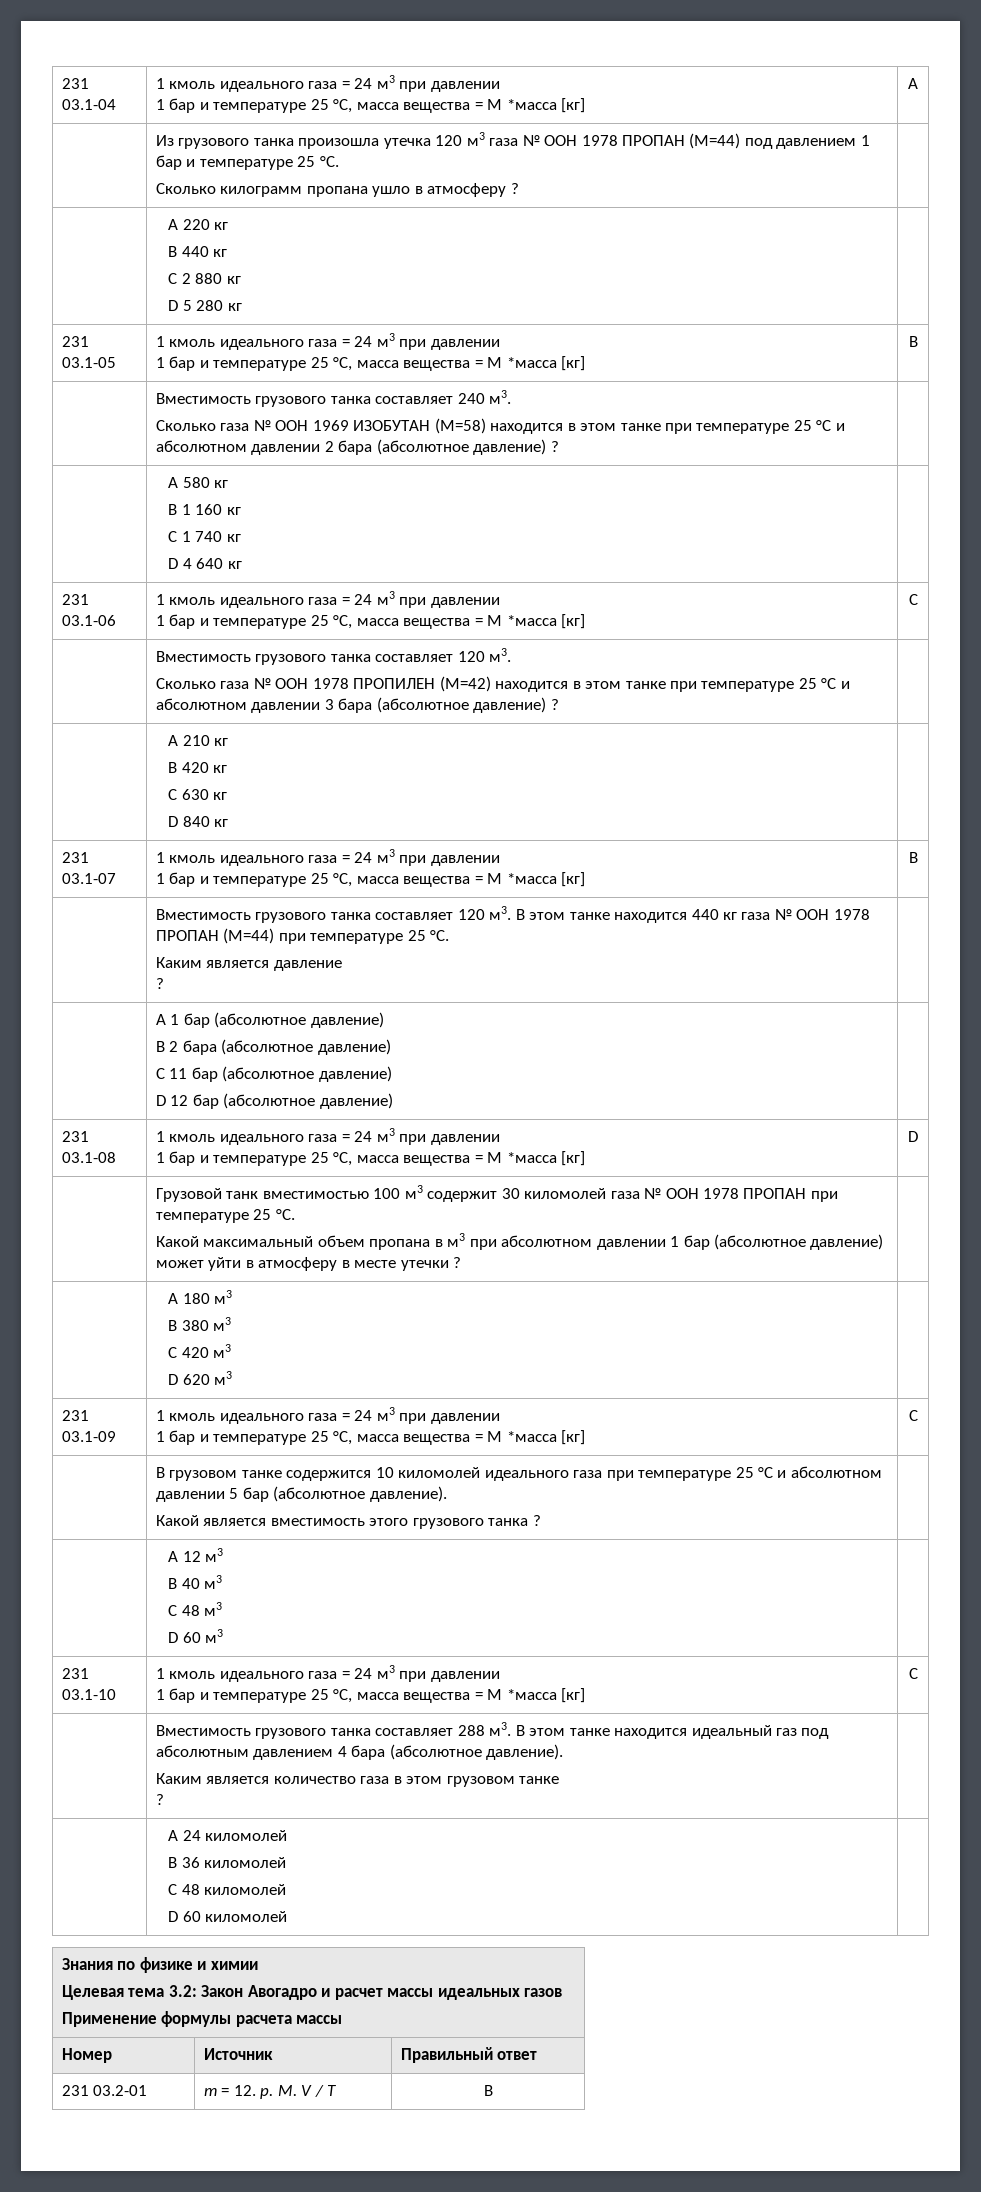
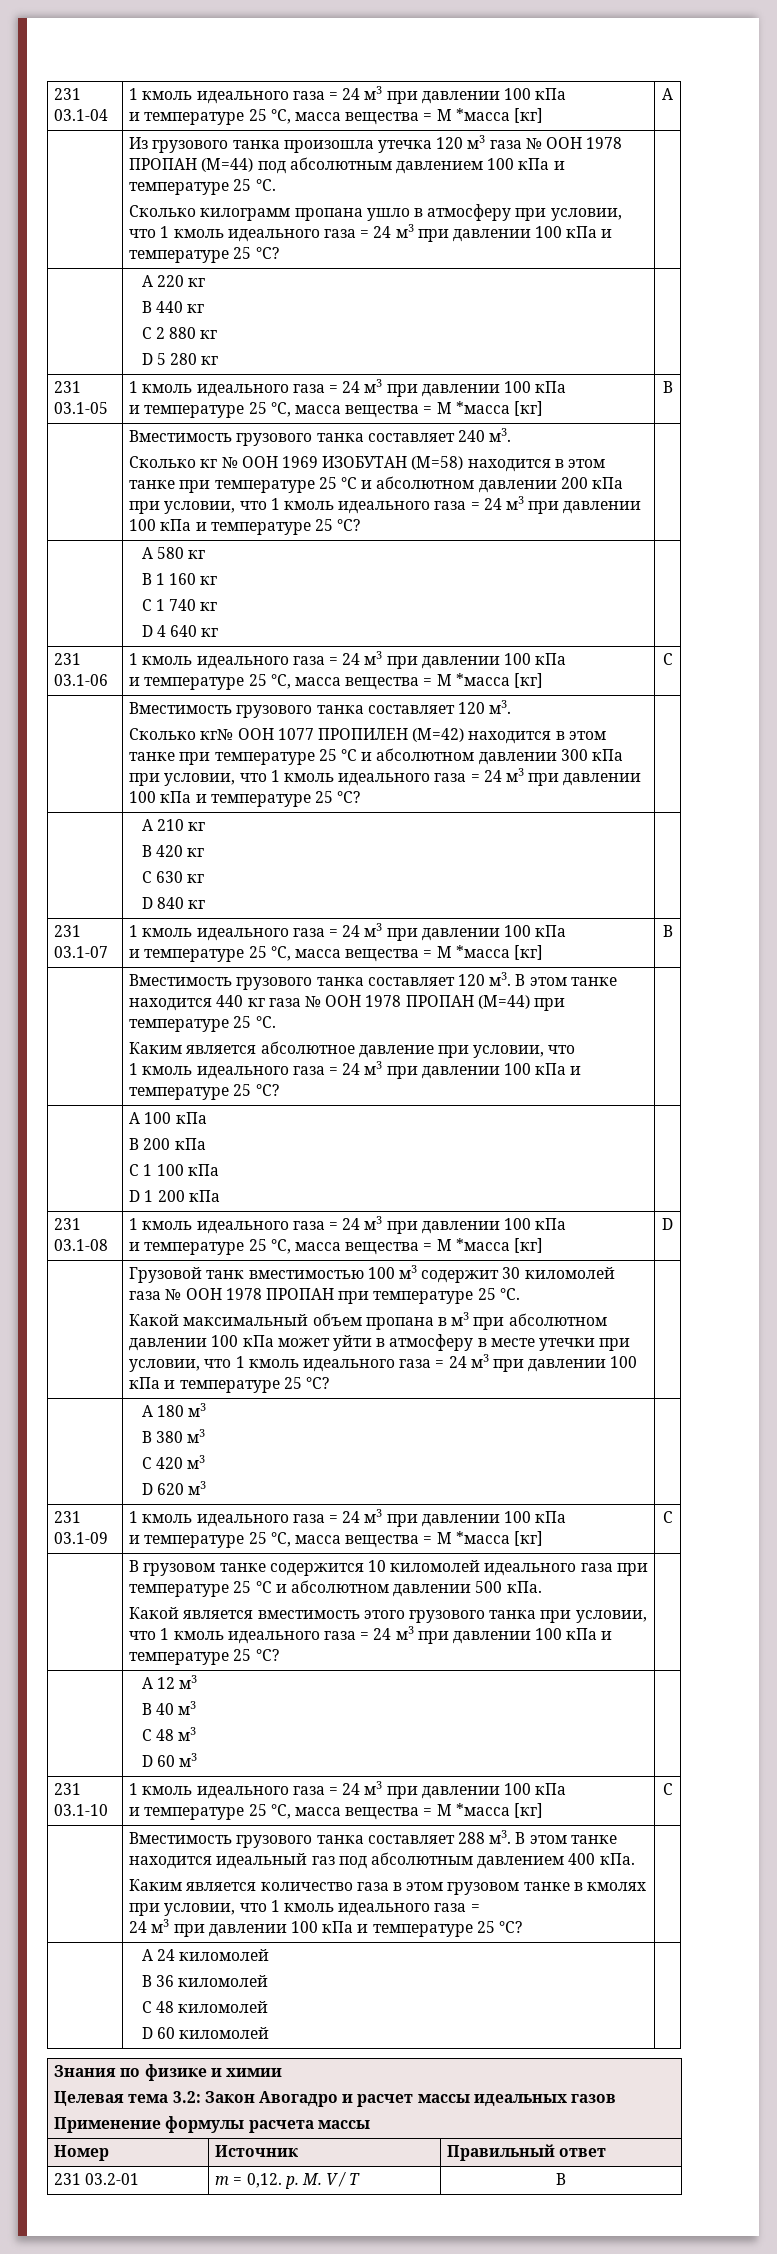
- 231 03.1-04 | 1 кмоль идеального газа = 24 м3 при давлении
- 1 бар и температуре 25 °C, масса вещества = M *масса [кг] | А
+ 231 03.1-04 | 1 кмоль идеального газа = 24 м3 при давлении 100 кПа
+ и температуре 25 °C, масса вещества = M *масса [кг] | А
- Из грузового танка произошла утечка 120 м3 газа № ООН 1978 ПРОПАН (M=44) под давлением 1 бар и температуре 25 °C.
+ Из грузового танка произошла утечка 120 м3 газа № ООН 1978 ПРОПАН (M=44) под абсолютным давлением 100 кПа и температуре 25 °C.
- Сколько килограмм пропана ушло в атмосферу ?
+ Сколько килограмм пропана ушло в атмосферу при условии, что 1 кмоль идеального газа = 24 м3 при давлении 100 кПа и температуре 25 °C?
- 231 03.1-05 | 1 кмоль идеального газа = 24 м3 при давлении
- 1 бар и температуре 25 °C, масса вещества = M *масса [кг] | В
+ 231 03.1-05 | 1 кмоль идеального газа = 24 м3 при давлении 100 кПа
+ и температуре 25 °C, масса вещества = M *масса [кг] | В
- Сколько газа № ООН 1969 ИЗОБУТАН (M=58) находится в этом танке при температуре 25 °C и абсолютном давлении 2 бара (абсолютное давление) ?
+ Сколько кг № ООН 1969 ИЗОБУТАН (M=58) находится в этом танке при температуре 25 °C и абсолютном давлении 200 кПа при условии, что 1 кмоль идеального газа = 24 м3 при давлении 100 кПа и температуре 25 °C?
- 231 03.1-06 | 1 кмоль идеального газа = 24 м3 при давлении
- 1 бар и температуре 25 °C, масса вещества = M *масса [кг] | С
+ 231 03.1-06 | 1 кмоль идеального газа = 24 м3 при давлении 100 кПа
+ и температуре 25 °C, масса вещества = M *масса [кг] | С
- Сколько газа № ООН 1978 ПРОПИЛЕН (M=42) находится в этом танке при температуре 25 °C и абсолютном давлении 3 бара (абсолютное давление) ?
+ Сколько кг№ ООН 1077 ПРОПИЛЕН (M=42) находится в этом танке при температуре 25 °C и абсолютном давлении 300 кПа при условии, что 1 кмоль идеального газа = 24 м3 при давлении 100 кПа и температуре 25 °C?
- 231 03.1-07 | 1 кмоль идеального газа = 24 м3 при давлении
- 1 бар и температуре 25 °C, масса вещества = M *масса [кг] | B
+ 231 03.1-07 | 1 кмоль идеального газа = 24 м3 при давлении 100 кПа
+ и температуре 25 °C, масса вещества = M *масса [кг] | B
- Каким является давление
- ? |
- | A 1 бар (абсолютное давление)
- B 2 бара (абсолютное давление)
- C 11 бар (абсолютное давление)
- D 12 бар (абсолютное давление) |
+ Каким является абсолютное давление при условии, что
+ 1 кмоль идеального газа = 24 м3 при давлении 100 кПа и температуре 25 °C? |
+ | A 100 кПа
+ B 200 кПа
+ C 1 100 кПа
+ D 1 200 кПа |
- 231 03.1-08 | 1 кмоль идеального газа = 24 м3 при давлении
- 1 бар и температуре 25 °C, масса вещества = M *масса [кг] | D
+ 231 03.1-08 | 1 кмоль идеального газа = 24 м3 при давлении 100 кПа
+ и температуре 25 °C, масса вещества = M *масса [кг] | D
- Какой максимальный объем пропана в м3 при абсолютном давлении 1 бар (абсолютное давление) может уйти в атмосферу в месте утечки ?
+ Какой максимальный объем пропана в м3 при абсолютном давлении 100 кПа может уйти в атмосферу в месте утечки при условии, что 1 кмоль идеального газа = 24 м3 при давлении 100 кПа и температуре 25 °C?
- 231 03.1-09 | 1 кмоль идеального газа = 24 м3 при давлении
- 1 бар и температуре 25 °C, масса вещества = M *масса [кг] | С
+ 231 03.1-09 | 1 кмоль идеального газа = 24 м3 при давлении 100 кПа
+ и температуре 25 °C, масса вещества = M *масса [кг] | С
- В грузовом танке содержится 10 киломолей идеального газа при температуре 25 °C и абсолютном давлении 5 бар (абсолютное давление).
+ В грузовом танке содержится 10 киломолей идеального газа при температуре 25 °C и абсолютном давлении 500 кПа.
- Какой является вместимость этого грузового танка ?
+ Какой является вместимость этого грузового танка при условии, что 1 кмоль идеального газа = 24 м3 при давлении 100 кПа и температуре 25 °C?
- 231 03.1-10 | 1 кмоль идеального газа = 24 м3 при давлении
- 1 бар и температуре 25 °C, масса вещества = M *масса [кг] | С
+ 231 03.1-10 | 1 кмоль идеального газа = 24 м3 при давлении 100 кПа
+ и температуре 25 °C, масса вещества = M *масса [кг] | С
- В этом танке находится идеальный газ под абсолютным давлением 4 бара (абсолютное давление).
+ В этом танке находится идеальный газ под абсолютным давлением 400 кПа.
- Каким является количество газа в этом грузовом танке
- ?
+ Каким является количество газа в этом грузовом танке в кмолях при условии, что 1 кмоль идеального газа =
+ 24 м3 при давлении 100 кПа и температуре 25 °C?
- 231 03.2-01 | m = 12. p. M. V / T | В
+ 231 03.2-01 | m = 0,12. p. M. V / T | В

